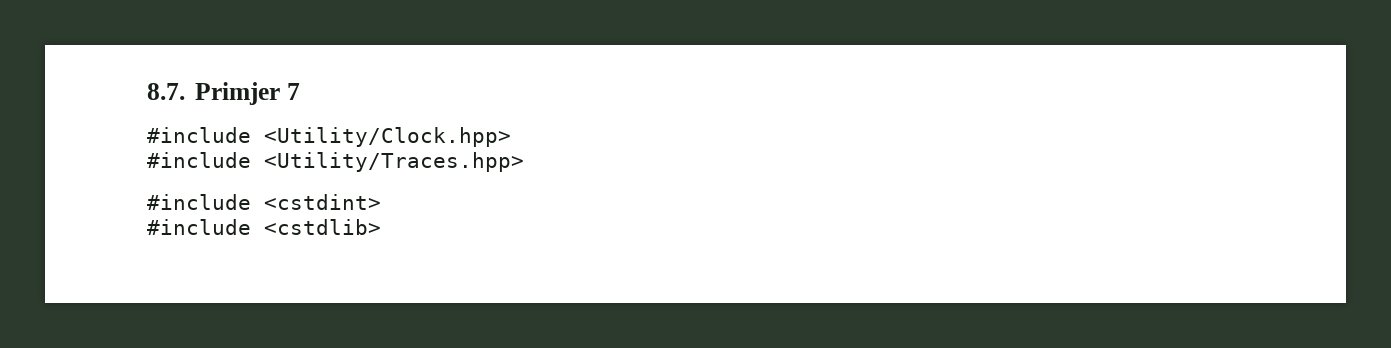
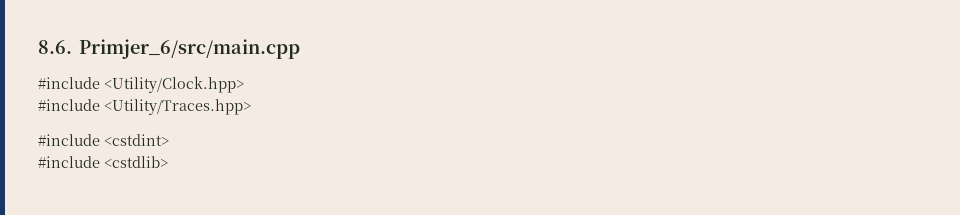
- 8.7. Primjer 7
+ 8.6. Primjer_6/src/main.cpp

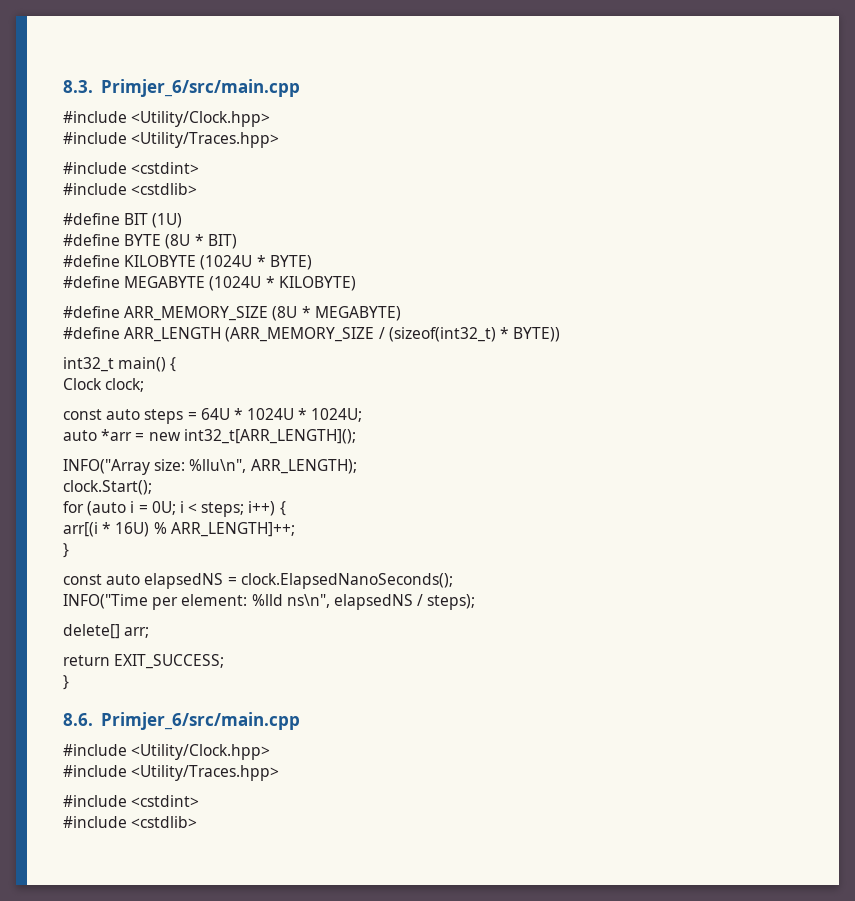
+ 8.3. Primjer_6/src/main.cpp
+ #include <Utility/Clock.hpp>
+ #include <Utility/Traces.hpp>
+ #include <cstdint>
+ #include <cstdlib>
+ #define BIT (1U)
+ #define BYTE (8U * BIT)
+ #define KILOBYTE (1024U * BYTE)
+ #define MEGABYTE (1024U * KILOBYTE)
+ #define ARR_MEMORY_SIZE (8U * MEGABYTE)
+ #define ARR_LENGTH (ARR_MEMORY_SIZE / (sizeof(int32_t) * BYTE))
+ int32_t main() {
+ Clock clock;
+ const auto steps = 64U * 1024U * 1024U;
+ auto *arr = new int32_t[ARR_LENGTH]();
+ INFO("Array size: %llu\n", ARR_LENGTH);
+ clock.Start();
+ for (auto i = 0U; i < steps; i++) {
+ arr[(i * 16U) % ARR_LENGTH]++;
+ }
+ const auto elapsedNS = clock.ElapsedNanoSeconds();
+ INFO("Time per element: %lld ns\n", elapsedNS / steps);
+ delete[] arr;
+ return EXIT_SUCCESS;
+ }

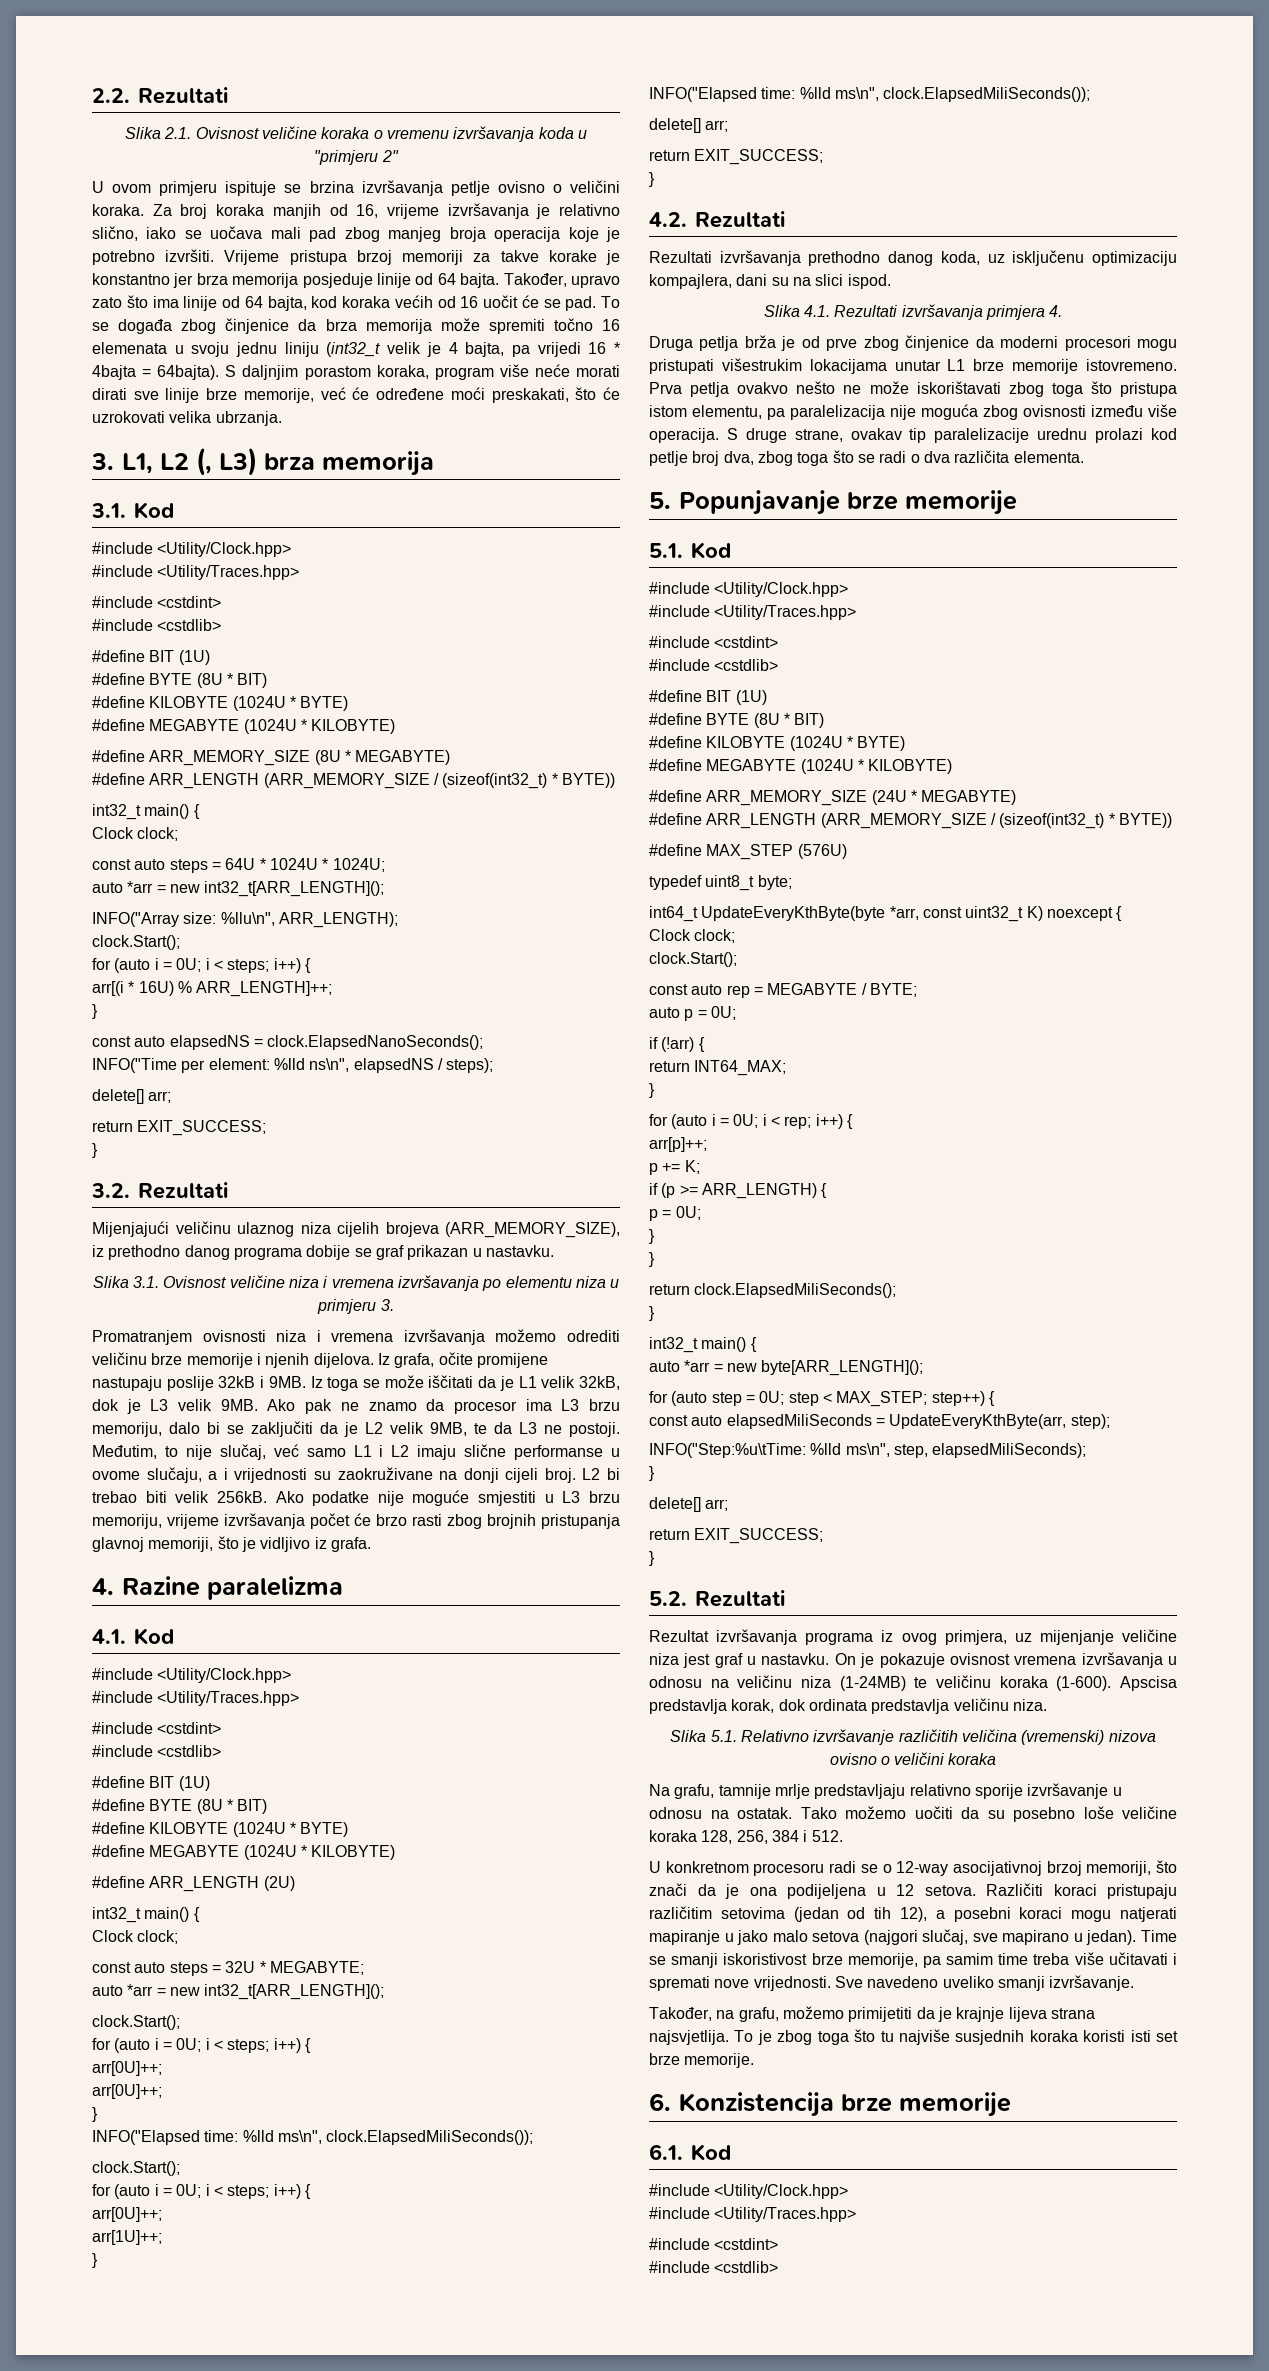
- 8.3. Primjer_6/src/main.cpp
+ 2.2. Rezultati
+ Slika 2.1. Ovisnost veličine koraka o vremenu izvršavanja koda u "primjeru 2"
+ U ovom primjeru ispituje se brzina izvršavanja petlje ovisno o veličini koraka. Za broj koraka manjih od 16, vrijeme izvršavanja je relativno slično, iako se uočava mali pad zbog manjeg broja operacija koje je potrebno izvršiti. Vrijeme pristupa brzoj memoriji za takve korake je konstantno jer brza memorija posjeduje linije od 64 bajta. Također, upravo zato što ima linije od 64 bajta, kod koraka većih od 16 uočit će se pad. To se događa zbog činjenice da brza memorija može spremiti točno 16 elemenata u svoju jednu liniju (int32_t velik je 4 bajta, pa vrijedi 16 * 4bajta = 64bajta). S daljnjim porastom koraka, program više neće morati dirati sve linije brze memorije, već će određene moći preskakati, što će uzrokovati velika ubrzanja.
+ 3. L1, L2 (, L3) brza memorija
+ 3.1. Kod
- 8.6. Primjer_6/src/main.cpp
+ 3.2. Rezultati
+ Mijenjajući veličinu ulaznog niza cijelih brojeva (ARR_MEMORY_SIZE), iz prethodno danog programa dobije se graf prikazan u nastavku.
+ Slika 3.1. Ovisnost veličine niza i vremena izvršavanja po elementu niza u primjeru 3.
+ Promatranjem ovisnosti niza i vremena izvršavanja možemo odrediti veličinu brze memorije i njenih dijelova. Iz grafa, očite promijene nastupaju poslije 32kB i 9MB. Iz toga se može iščitati da je L1 velik 32kB, dok je L3 velik 9MB. Ako pak ne znamo da procesor ima L3 brzu memoriju, dalo bi se zaključiti da je L2 velik 9MB, te da L3 ne postoji. Međutim, to nije slučaj, već samo L1 i L2 imaju slične performanse u ovome slučaju, a i vrijednosti su zaokruživane na donji cijeli broj. L2 bi trebao biti velik 256kB. Ako podatke nije moguće smjestiti u L3 brzu memoriju, vrijeme izvršavanja počet će brzo rasti zbog brojnih pristupanja glavnoj memoriji, što je vidljivo iz grafa.
+ 4. Razine paralelizma
+ 4.1. Kod
+ #include <Utility/Clock.hpp>
+ #include <Utility/Traces.hpp>
+ #include <cstdint>
+ #include <cstdlib>
+ #define BIT (1U)
+ #define BYTE (8U * BIT)
+ #define KILOBYTE (1024U * BYTE)
+ #define MEGABYTE (1024U * KILOBYTE)
+ #define ARR_LENGTH (2U)
+ int32_t main() {
+ Clock clock;
+ const auto steps = 32U * MEGABYTE;
+ auto *arr = new int32_t[ARR_LENGTH]();
+ clock.Start();
+ for (auto i = 0U; i < steps; i++) {
+ arr[0U]++;
+ arr[0U]++;
+ }
+ INFO("Elapsed time: %lld ms\n", clock.ElapsedMiliSeconds());
+ clock.Start();
+ for (auto i = 0U; i < steps; i++) {
+ arr[0U]++;
+ arr[1U]++;
+ }
+ INFO("Elapsed time: %lld ms\n", clock.ElapsedMiliSeconds());
+ delete[] arr;
+ return EXIT_SUCCESS;
+ }
+ 4.2. Rezultati
+ Rezultati izvršavanja prethodno danog koda, uz isključenu optimizaciju kompajlera, dani su na slici ispod.
+ Slika 4.1. Rezultati izvršavanja primjera 4.
+ Druga petlja brža je od prve zbog činjenice da moderni procesori mogu pristupati višestrukim lokacijama unutar L1 brze memorije istovremeno. Prva petlja ovakvo nešto ne može iskorištavati zbog toga što pristupa istom elementu, pa paralelizacija nije moguća zbog ovisnosti između više operacija. S druge strane, ovakav tip paralelizacije urednu prolazi kod petlje broj dva, zbog toga što se radi o dva različita elementa.
+ 5. Popunjavanje brze memorije
+ 5.1. Kod
+ #include <Utility/Clock.hpp>
+ #include <Utility/Traces.hpp>
+ #include <cstdint>
+ #include <cstdlib>
+ #define BIT (1U)
+ #define BYTE (8U * BIT)
+ #define KILOBYTE (1024U * BYTE)
+ #define MEGABYTE (1024U * KILOBYTE)
+ #define ARR_MEMORY_SIZE (24U * MEGABYTE)
+ #define ARR_LENGTH (ARR_MEMORY_SIZE / (sizeof(int32_t) * BYTE))
+ #define MAX_STEP (576U)
+ typedef uint8_t byte;
+ int64_t UpdateEveryKthByte(byte *arr, const uint32_t K) noexcept {
+ Clock clock;
+ clock.Start();
+ const auto rep = MEGABYTE / BYTE;
+ auto p = 0U;
+ if (!arr) {
+ return INT64_MAX;
+ }
+ for (auto i = 0U; i < rep; i++) {
+ arr[p]++;
+ p += K;
+ if (p >= ARR_LENGTH) {
+ p = 0U;
+ }
+ }
+ return clock.ElapsedMiliSeconds();
+ }
+ int32_t main() {
+ auto *arr = new byte[ARR_LENGTH]();
+ for (auto step = 0U; step < MAX_STEP; step++) {
+ const auto elapsedMiliSeconds = UpdateEveryKthByte(arr, step);
+ INFO("Step:%u\tTime: %lld ms\n", step, elapsedMiliSeconds);
+ }
+ delete[] arr;
+ return EXIT_SUCCESS;
+ }
+ 5.2. Rezultati
+ Rezultat izvršavanja programa iz ovog primjera, uz mijenjanje veličine niza jest graf u nastavku. On je pokazuje ovisnost vremena izvršavanja u odnosu na veličinu niza (1-24MB) te veličinu koraka (1-600). Apscisa predstavlja korak, dok ordinata predstavlja veličinu niza.
+ Slika 5.1. Relativno izvršavanje različitih veličina (vremenski) nizova ovisno o veličini koraka
+ Na grafu, tamnije mrlje predstavljaju relativno sporije izvršavanje u odnosu na ostatak. Tako možemo uočiti da su posebno loše veličine koraka 128, 256, 384 i 512.
+ U konkretnom procesoru radi se o 12-way asocijativnoj brzoj memoriji, što znači da je ona podijeljena u 12 setova. Različiti koraci pristupaju različitim setovima (jedan od tih 12), a posebni koraci mogu natjerati mapiranje u jako malo setova (najgori slučaj, sve mapirano u jedan). Time se smanji iskoristivost brze memorije, pa samim time treba više učitavati i spremati nove vrijednosti. Sve navedeno uveliko smanji izvršavanje.
+ Također, na grafu, možemo primijetiti da je krajnje lijeva strana najsvjetlija. To je zbog toga što tu najviše susjednih koraka koristi isti set brze memorije.
+ 6. Konzistencija brze memorije
+ 6.1. Kod

